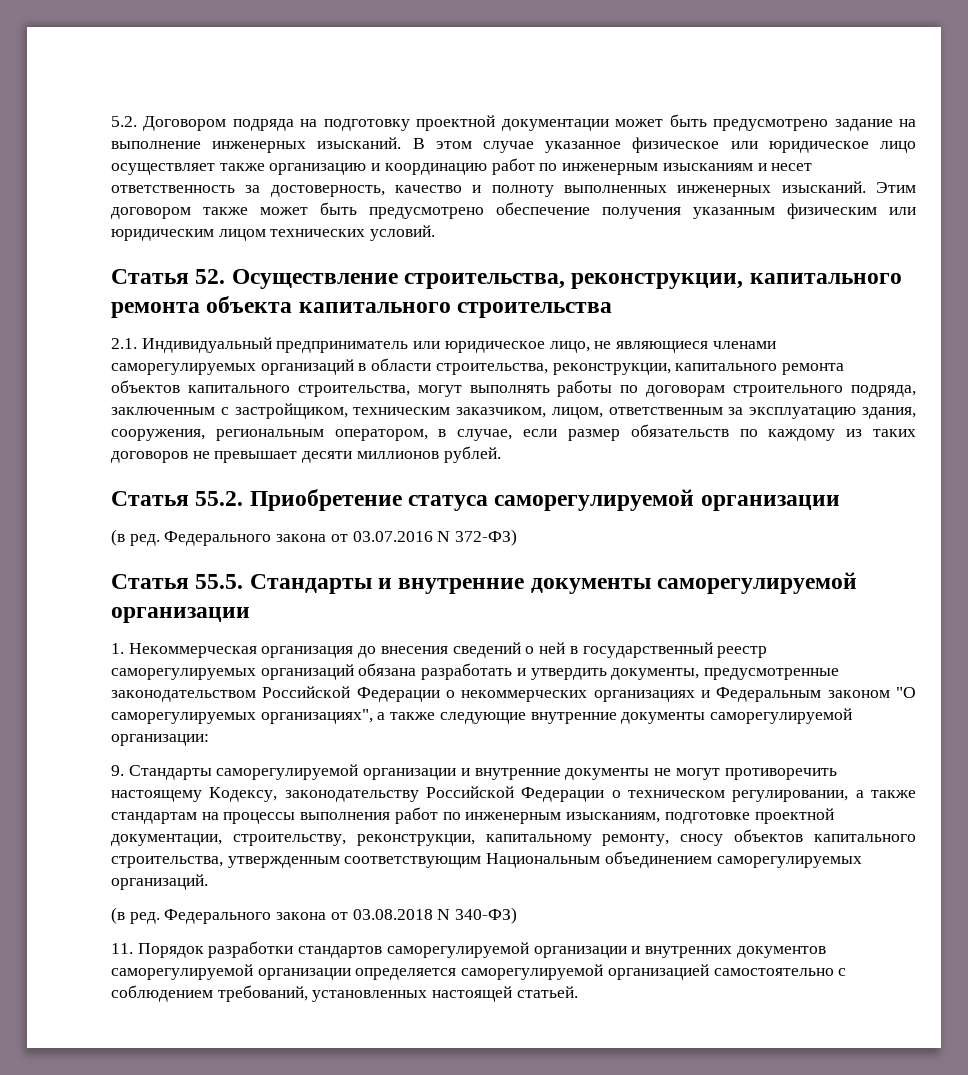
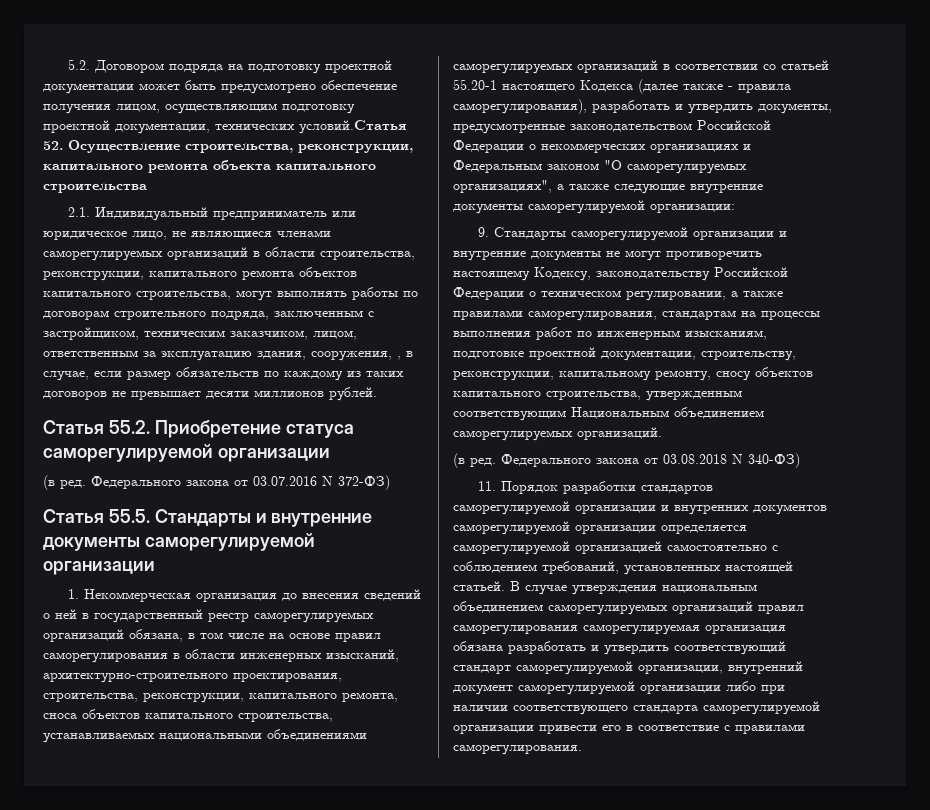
- 5.2. Договором подряда на подготовку проектной документации может быть предусмотрено задание на выполнение инженерных изысканий. В этом случае указанное физическое или юридическое лицо осуществляет также организацию и координацию работ по инженерным изысканиям и несет ответственность за достоверность, качество и полноту выполненных инженерных изысканий. Этим договором также может быть предусмотрено обеспечение получения указанным физическим или юридическим лицом технических условий.
- Статья 52. Осуществление строительства, реконструкции, капитального ремонта объекта капитального строительства
+ 5.2. Договором подряда на подготовку проектной документации может быть предусмотрено обеспечение получения лицом, осуществляющим подготовку проектной документации, технических условий.Статья 52. Осуществление строительства, реконструкции, капитального ремонта объекта капитального строительства
- 2.1. Индивидуальный предприниматель или юридическое лицо, не являющиеся членами саморегулируемых организаций в области строительства, реконструкции, капитального ремонта объектов капитального строительства, могут выполнять работы по договорам строительного подряда, заключенным с застройщиком, техническим заказчиком, лицом, ответственным за эксплуатацию здания, сооружения, региональным оператором, в случае, если размер обязательств по каждому из таких договоров не превышает десяти миллионов рублей.
+ 2.1. Индивидуальный предприниматель или юридическое лицо, не являющиеся членами саморегулируемых организаций в области строительства, реконструкции, капитального ремонта объектов капитального строительства, могут выполнять работы по договорам строительного подряда, заключенным с застройщиком, техническим заказчиком, лицом, ответственным за эксплуатацию здания, сооружения, , в случае, если размер обязательств по каждому из таких договоров не превышает десяти миллионов рублей.
- 1. Некоммерческая организация до внесения сведений о ней в государственный реестр саморегулируемых организаций обязана разработать и утвердить документы, предусмотренные законодательством Российской Федерации о некоммерческих организациях и Федеральным законом "О саморегулируемых организациях", а также следующие внутренние документы саморегулируемой организации:
+ 1. Некоммерческая организация до внесения сведений о ней в государственный реестр саморегулируемых организаций обязана, в том числе на основе правил саморегулирования в области инженерных изысканий, архитектурно-строительного проектирования, строительства, реконструкции, капитального ремонта, сноса объектов капитального строительства, устанавливаемых национальными объединениями саморегулируемых организаций в соответствии со статьей 55.20-1 настоящего Кодекса (далее также - правила саморегулирования), разработать и утвердить документы, предусмотренные законодательством Российской Федерации о некоммерческих организациях и Федеральным законом "О саморегулируемых организациях", а также следующие внутренние документы саморегулируемой организации:
- 9. Стандарты саморегулируемой организации и внутренние документы не могут противоречить настоящему Кодексу, законодательству Российской Федерации о техническом регулировании, а также стандартам на процессы выполнения работ по инженерным изысканиям, подготовке проектной документации, строительству, реконструкции, капитальному ремонту, сносу объектов капитального строительства, утвержденным соответствующим Национальным объединением саморегулируемых организаций.
+ 9. Стандарты саморегулируемой организации и внутренние документы не могут противоречить настоящему Кодексу, законодательству Российской Федерации о техническом регулировании, а также правилами саморегулирования, стандартам на процессы выполнения работ по инженерным изысканиям, подготовке проектной документации, строительству, реконструкции, капитальному ремонту, сносу объектов капитального строительства, утвержденным соответствующим Национальным объединением саморегулируемых организаций.
+ В случае утверждения национальным объединением саморегулируемых организаций правил саморегулирования саморегулируемая организация обязана разработать и утвердить соответствующий стандарт саморегулируемой организации, внутренний документ саморегулируемой организации либо при наличии соответствующего стандарта саморегулируемой организации привести его в соответствие с правилами саморегулирования.

